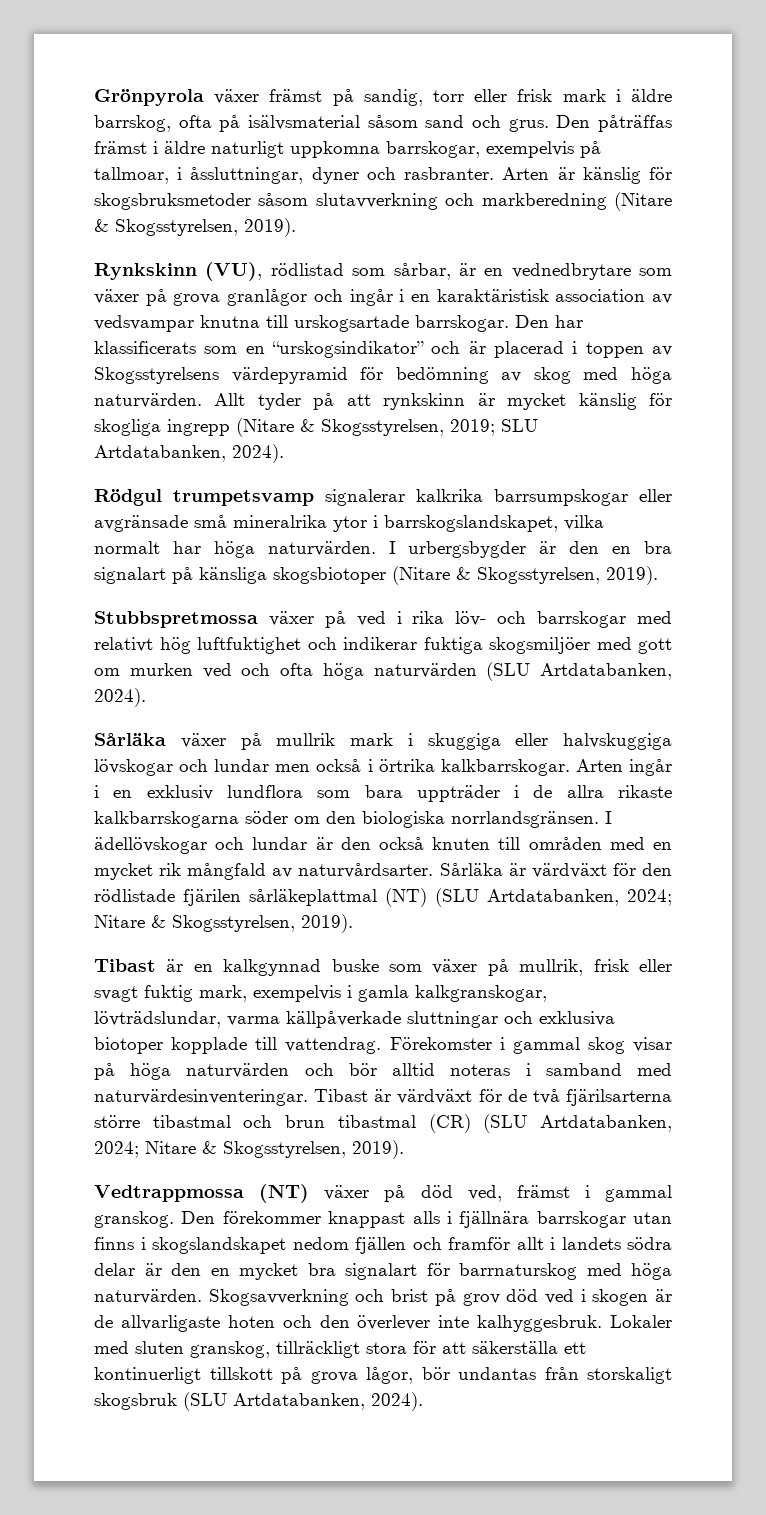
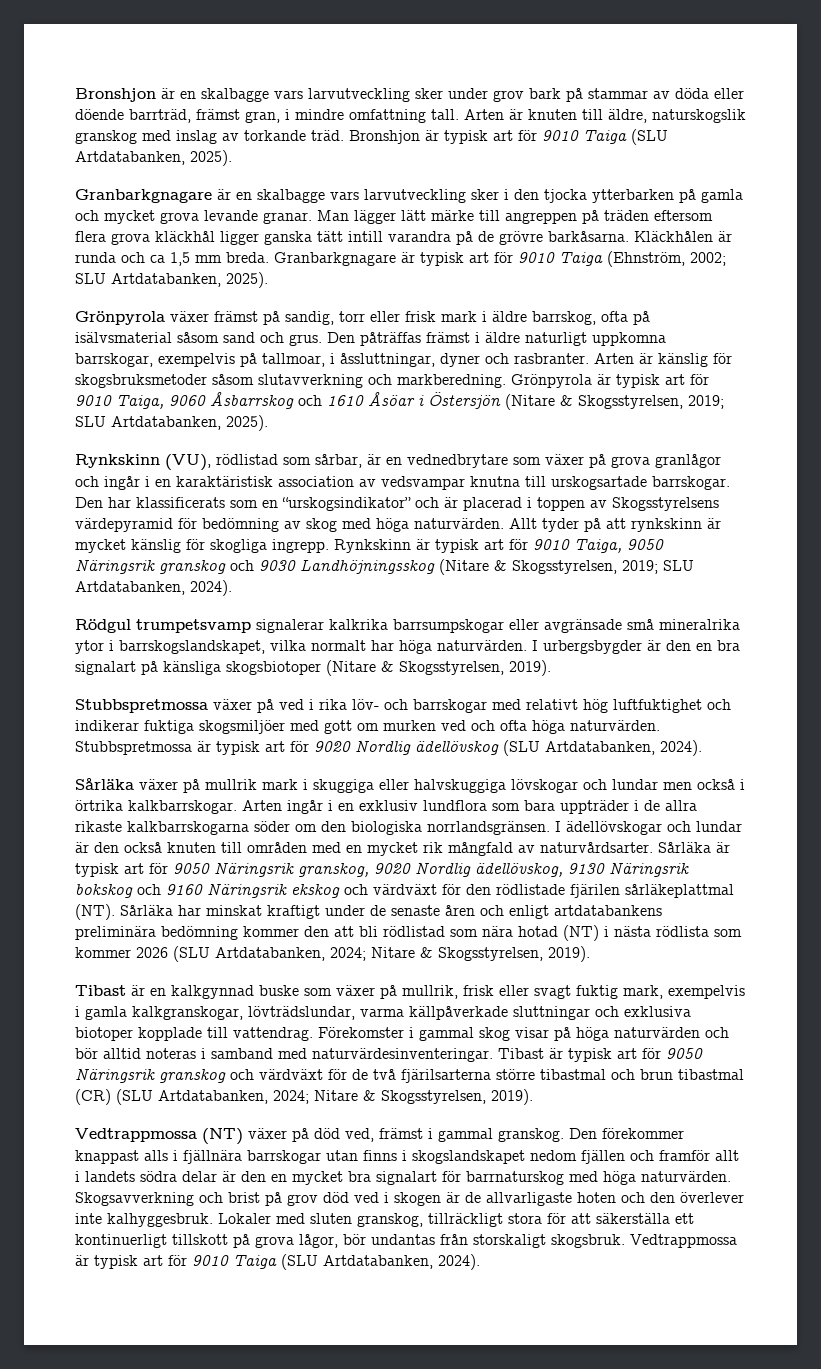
+ Bronshjon är en skalbagge vars larvutveckling sker under grov bark på stammar av döda eller döende barrträd, främst gran, i mindre omfattning tall. Arten är knuten till äldre, naturskogslik granskog med inslag av torkande träd. Bronshjon är typisk art för 9010 Taiga (SLU Artdatabanken, 2025).
+ Granbarkgnagare är en skalbagge vars larvutveckling sker i den tjocka ytterbarken på gamla och mycket grova levande granar. Man lägger lätt märke till angreppen på träden eftersom flera grova kläckhål ligger ganska tätt intill varandra på de grövre barkåsarna. Kläckhålen är runda och ca 1,5 mm breda. Granbarkgnagare är typisk art för 9010 Taiga (Ehnström, 2002; SLU Artdatabanken, 2025).
- Arten är känslig för skogsbruksmetoder såsom slutavverkning och markberedning (Nitare & Skogsstyrelsen, 2019).
+ Arten är känslig för skogsbruksmetoder såsom slutavverkning och markberedning. Grönpyrola är typisk art för 9010 Taiga, 9060 Åsbarrskog och 1610 Åsöar i Östersjön (Nitare & Skogsstyrelsen, 2019; SLU Artdatabanken, 2025).
- Allt tyder på att rynkskinn är mycket känslig för skogliga ingrepp (Nitare & Skogsstyrelsen, 2019; SLU Artdatabanken, 2024).
+ Allt tyder på att rynkskinn är mycket känslig för skogliga ingrepp. Rynkskinn är typisk art för 9010 Taiga, 9050 Näringsrik granskog och 9030 Landhöjningsskog (Nitare & Skogsstyrelsen, 2019; SLU Artdatabanken, 2024).
- Stubbspretmossa växer på ved i rika löv- och barrskogar med relativt hög luftfuktighet och indikerar fuktiga skogsmiljöer med gott om murken ved och ofta höga naturvärden (SLU Artdatabanken, 2024).
+ Stubbspretmossa växer på ved i rika löv- och barrskogar med relativt hög luftfuktighet och indikerar fuktiga skogsmiljöer med gott om murken ved och ofta höga naturvärden. Stubbspretmossa är typisk art för 9020 Nordlig ädellövskog (SLU Artdatabanken, 2024).
- Sårläka är värdväxt för den rödlistade fjärilen sårläkeplattmal (NT) (SLU Artdatabanken, 2024; Nitare & Skogsstyrelsen, 2019).
+ Sårläka är typisk art för 9050 Näringsrik granskog, 9020 Nordlig ädellövskog, 9130 Näringsrik bokskog och 9160 Näringsrik ekskog och värdväxt för den rödlistade fjärilen sårläkeplattmal (NT). Sårläka har minskat kraftigt under de senaste åren och enligt artdatabankens preliminära bedömning kommer den att bli rödlistad som nära hotad (NT) i nästa rödlista som kommer 2026 (SLU Artdatabanken, 2024; Nitare & Skogsstyrelsen, 2019).
- Tibast är värdväxt för de två fjärilsarterna större tibastmal och brun tibastmal (CR) (SLU Artdatabanken, 2024; Nitare & Skogsstyrelsen, 2019).
+ Tibast är typisk art för 9050 Näringsrik granskog och värdväxt för de två fjärilsarterna större tibastmal och brun tibastmal (CR) (SLU Artdatabanken, 2024; Nitare & Skogsstyrelsen, 2019).
- Lokaler med sluten granskog, tillräckligt stora för att säkerställa ett kontinuerligt tillskott på grova lågor, bör undantas från storskaligt skogsbruk (SLU Artdatabanken, 2024).
+ Lokaler med sluten granskog, tillräckligt stora för att säkerställa ett kontinuerligt tillskott på grova lågor, bör undantas från storskaligt skogsbruk. Vedtrappmossa är typisk art för 9010 Taiga (SLU Artdatabanken, 2024).

